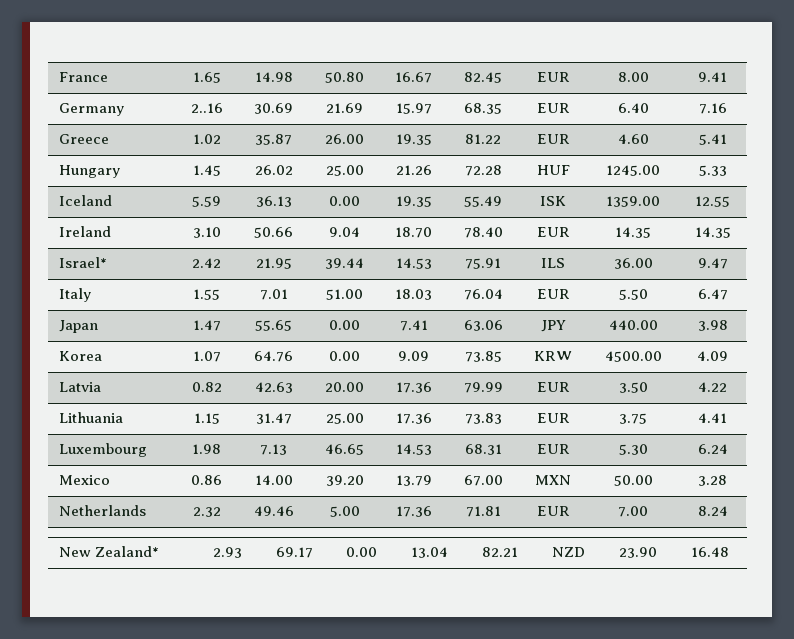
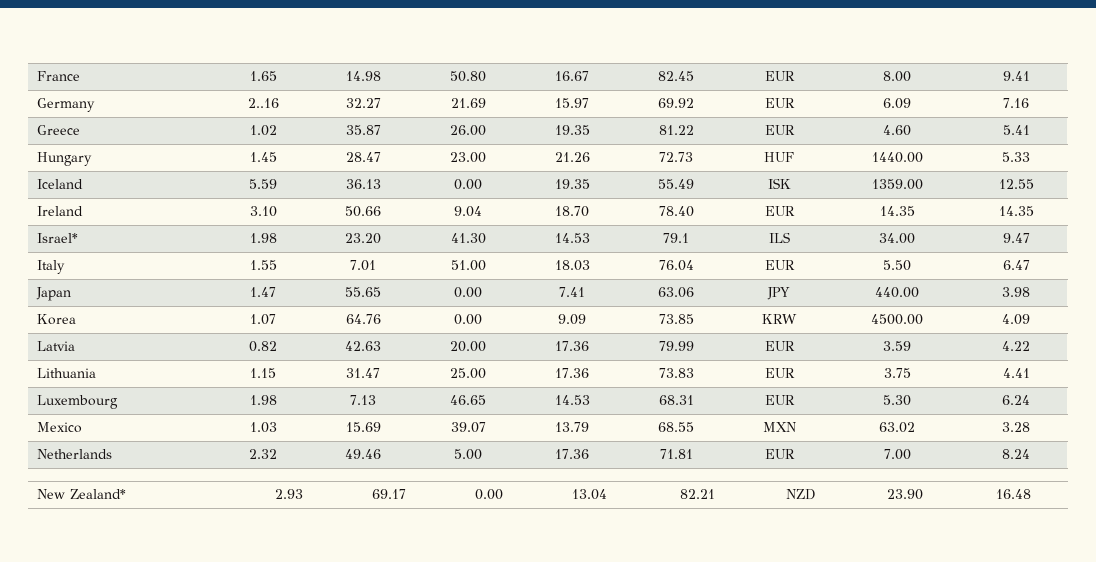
- Germany | 2..16 | 30.69 | 21.69 | 15.97 | 68.35 | EUR | 6.40 | 7.16
+ Germany | 2..16 | 32.27 | 21.69 | 15.97 | 69.92 | EUR | 6.09 | 7.16
- Hungary | 1.45 | 26.02 | 25.00 | 21.26 | 72.28 | HUF | 1245.00 | 5.33
+ Hungary | 1.45 | 28.47 | 23.00 | 21.26 | 72.73 | HUF | 1440.00 | 5.33
- Israel* | 2.42 | 21.95 | 39.44 | 14.53 | 75.91 | ILS | 36.00 | 9.47
+ Israel* | 1.98 | 23.20 | 41.30 | 14.53 | 79.1 | ILS | 34.00 | 9.47
- Latvia | 0.82 | 42.63 | 20.00 | 17.36 | 79.99 | EUR | 3.50 | 4.22
+ Latvia | 0.82 | 42.63 | 20.00 | 17.36 | 79.99 | EUR | 3.59 | 4.22
- Mexico | 0.86 | 14.00 | 39.20 | 13.79 | 67.00 | MXN | 50.00 | 3.28
+ Mexico | 1.03 | 15.69 | 39.07 | 13.79 | 68.55 | MXN | 63.02 | 3.28

